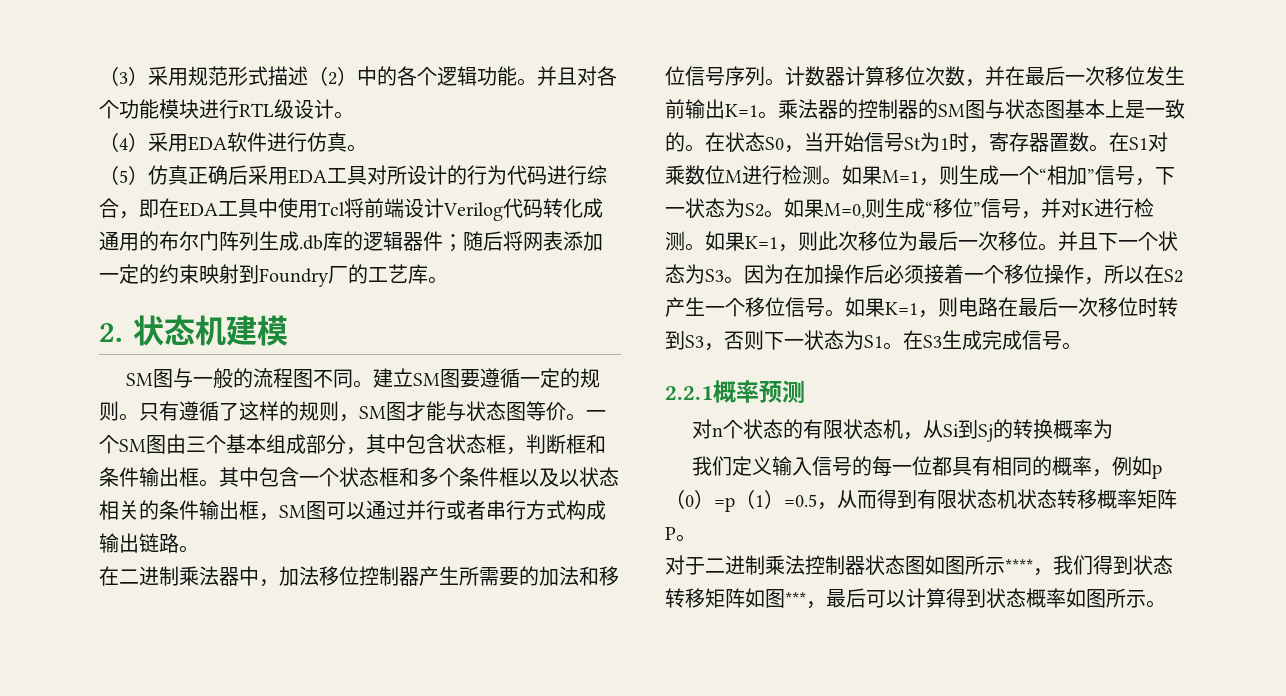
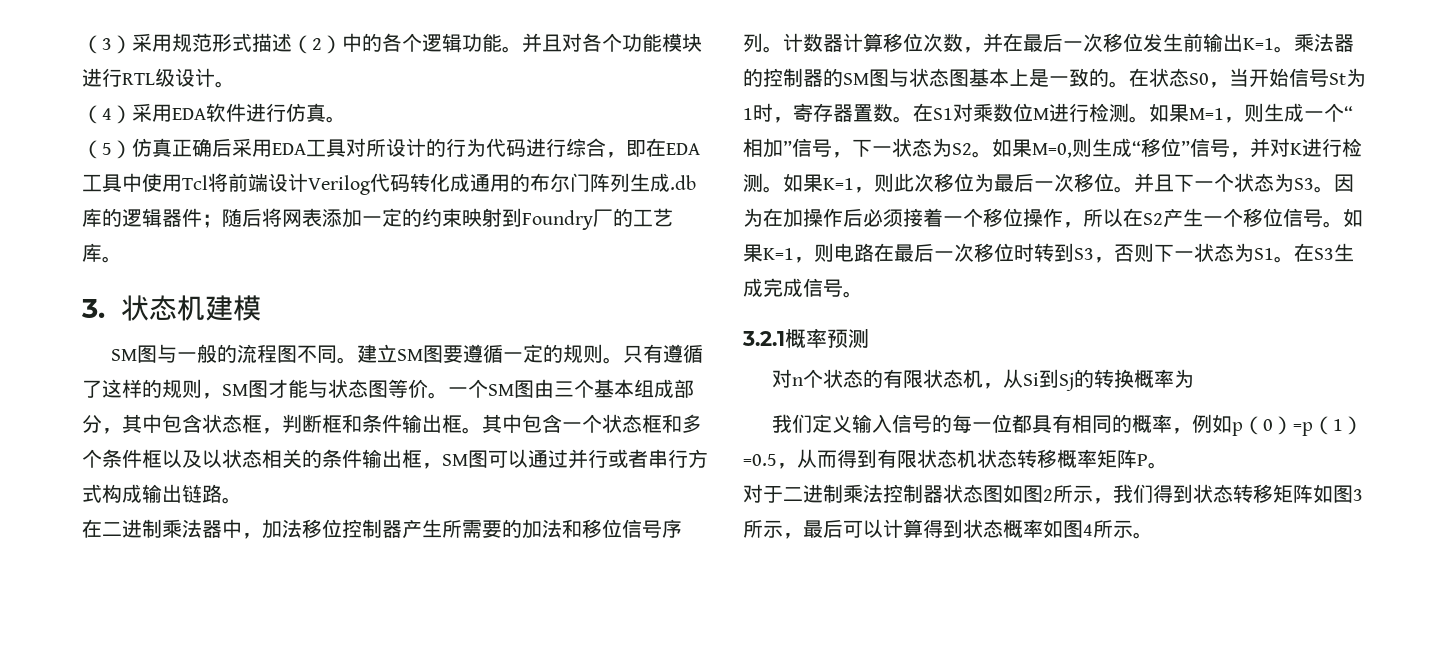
- 2.状态机建模
+ 3.状态机建模
- 2.2.1概率预测
+ 3.2.1概率预测
- 对于二进制乘法控制器状态图如图所示****，我们得到状态转移矩阵如图***，最后可以计算得到状态概率如图所示。
+ 对于二进制乘法控制器状态图如图2所示，我们得到状态转移矩阵如图3所示，最后可以计算得到状态概率如图4所示。

